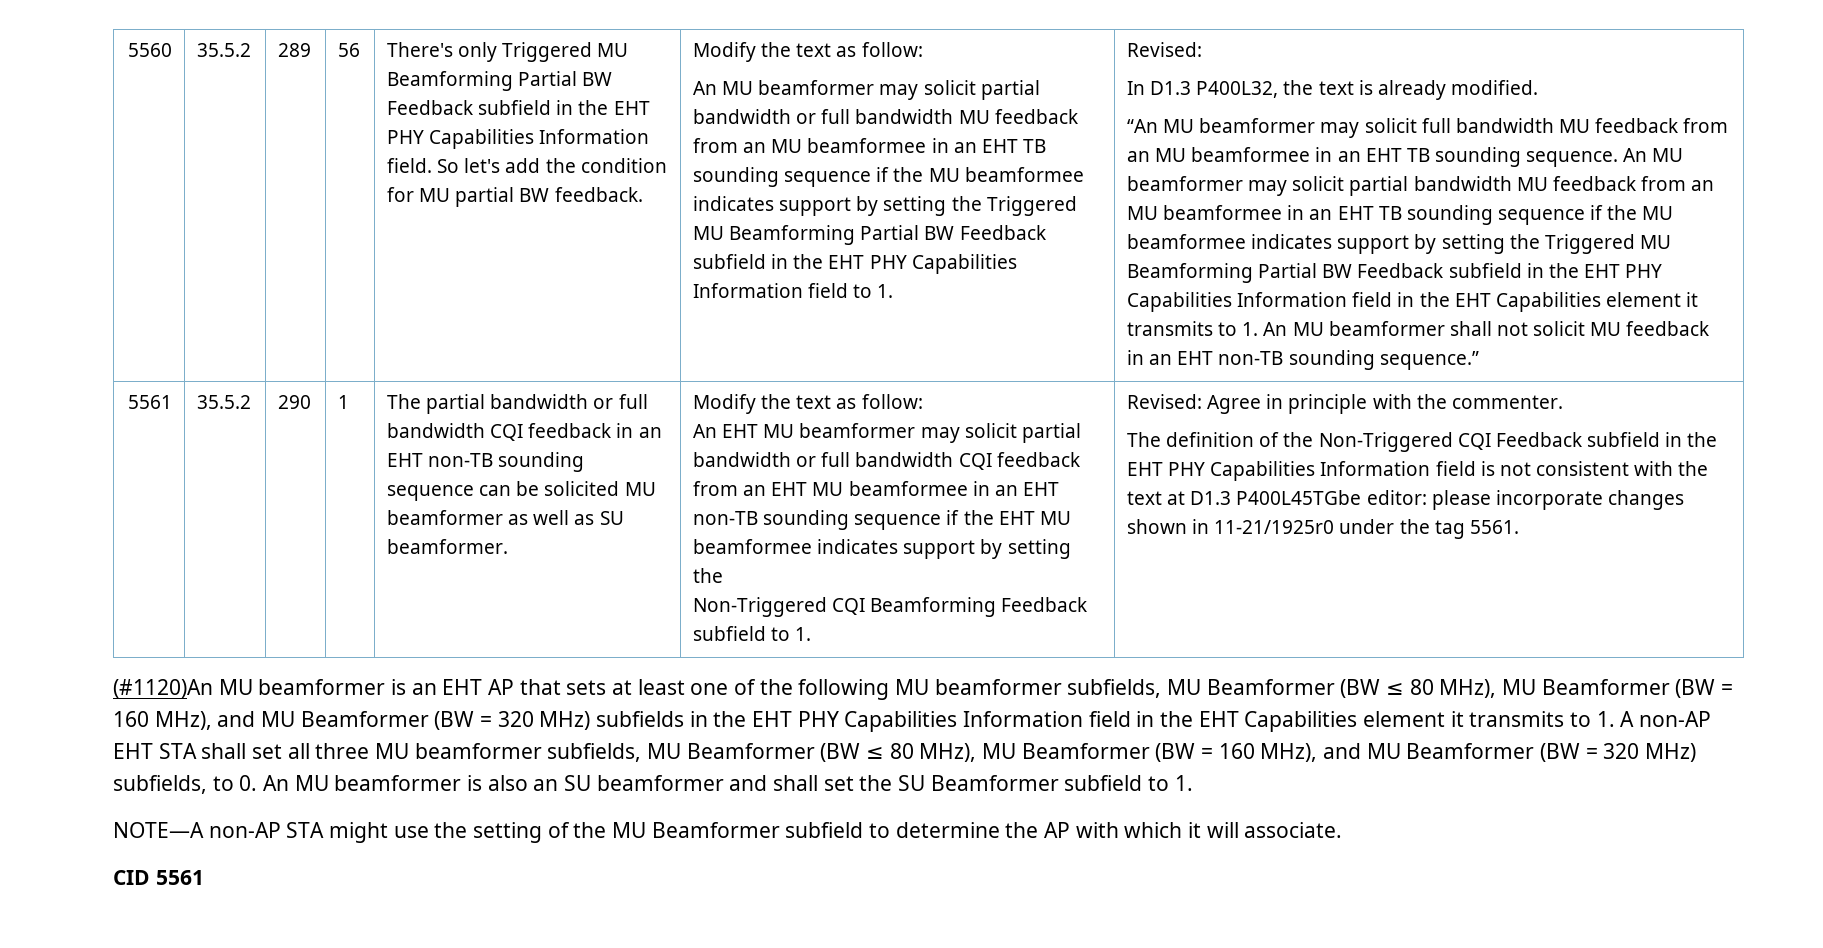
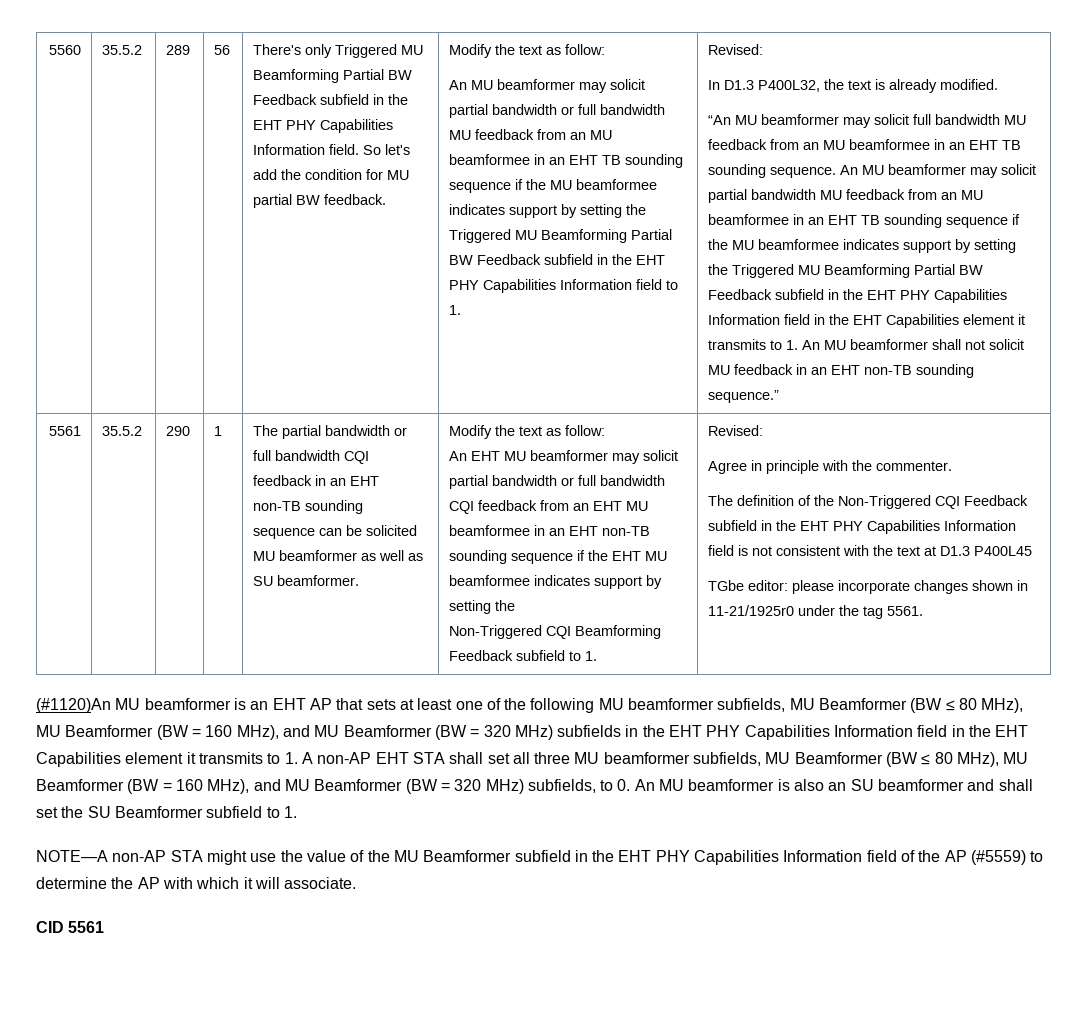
- Non-Triggered CQI Beamforming Feedback subfield to 1. | Revised: Agree in principle with the commenter.
+ Non-Triggered CQI Beamforming Feedback subfield to 1. | Revised:
+ Agree in principle with the commenter.
- The definition of the Non-Triggered CQI Feedback subfield in the EHT PHY Capabilities Information field is not consistent with the text at D1.3 P400L45TGbe editor: please incorporate changes shown in 11-21/1925r0 under the tag 5561.
+ The definition of the Non-Triggered CQI Feedback subfield in the EHT PHY Capabilities Information field is not consistent with the text at D1.3 P400L45
+ TGbe editor: please incorporate changes shown in 11-21/1925r0 under the tag 5561.
- NOTE—A non-AP STA might use the setting of the MU Beamformer subfield to determine the AP with which it will associate.
+ NOTE—A non-AP STA might use the value of the MU Beamformer subfield in the EHT PHY Capabilities Information field of the AP (#5559) to determine the AP with which it will associate.

